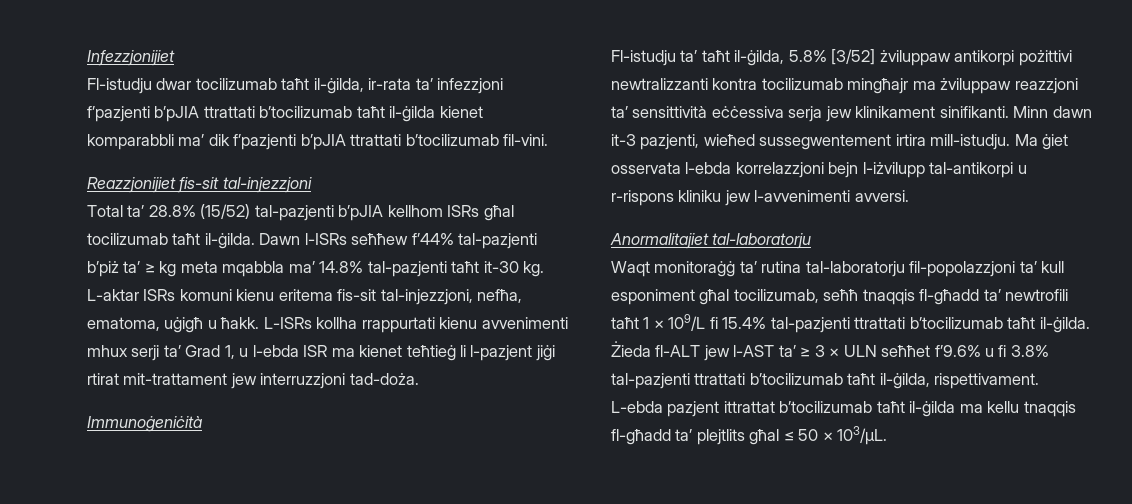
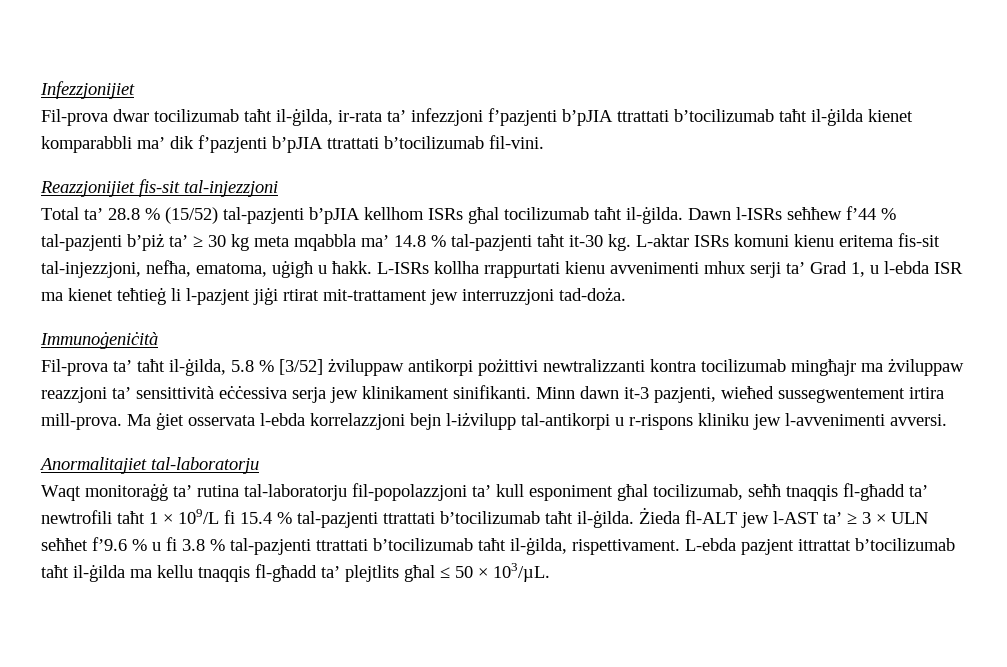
- Fl-istudju dwar tocilizumab taħt il-ġilda, ir-rata ta’ infezzjoni f’pazjenti b’pJIA ttrattati b’tocilizumab taħt il-ġilda kienet komparabbli ma’ dik f’pazjenti b’pJIA ttrattati b’tocilizumab fil-vini.
+ Fil-prova dwar tocilizumab taħt il-ġilda, ir-rata ta’ infezzjoni f’pazjenti b’pJIA ttrattati b’tocilizumab taħt il-ġilda kienet komparabbli ma’ dik f’pazjenti b’pJIA ttrattati b’tocilizumab fil-vini.
- Total ta’ 28.8% (15/52) tal-pazjenti b’pJIA kellhom ISRs għal tocilizumab taħt il-ġilda.
+ Total ta’ 28.8 % (15/52) tal-pazjenti b’pJIA kellhom ISRs għal tocilizumab taħt il-ġilda.
- Dawn l-ISRs seħħew f’44% tal-pazjenti b’piż ta’ ≥ kg meta mqabbla ma’ 14.8% tal-pazjenti taħt it-30 kg.
+ Dawn l-ISRs seħħew f’44 % tal-pazjenti b’piż ta’ ≥ 30 kg meta mqabbla ma’ 14.8 % tal-pazjenti taħt it-30 kg.
- Fl-istudju ta’ taħt il-ġilda, 5.8% [3/52] żviluppaw antikorpi pożittivi newtralizzanti kontra tocilizumab mingħajr ma żviluppaw reazzjoni ta’ sensittività eċċessiva serja jew klinikament sinifikanti.
+ Fil-prova ta’ taħt il-ġilda, 5.8 % [3/52] żviluppaw antikorpi pożittivi newtralizzanti kontra tocilizumab mingħajr ma żviluppaw reazzjoni ta’ sensittività eċċessiva serja jew klinikament sinifikanti.
- Minn dawn it-3 pazjenti, wieħed sussegwentement irtira mill-istudju.
+ Minn dawn it-3 pazjenti, wieħed sussegwentement irtira mill-prova.
- Waqt monitoraġġ ta’ rutina tal-laboratorju fil-popolazzjoni ta’ kull esponiment għal tocilizumab, seħħ tnaqqis fl-għadd ta’ newtrofili taħt 1 × 109/L fi 15.4% tal-pazjenti ttrattati b’tocilizumab taħt il-ġilda.
+ Waqt monitoraġġ ta’ rutina tal-laboratorju fil-popolazzjoni ta’ kull esponiment għal tocilizumab, seħħ tnaqqis fl-għadd ta’ newtrofili taħt 1 × 109/L fi 15.4 % tal-pazjenti ttrattati b’tocilizumab taħt il-ġilda.
- Żieda fl-ALT jew l-AST ta’ ≥ 3 × ULN seħħet f’9.6% u fi 3.8% tal-pazjenti ttrattati b’tocilizumab taħt il-ġilda, rispettivament.
+ Żieda fl-ALT jew l-AST ta’ ≥ 3 × ULN seħħet f’9.6 % u fi 3.8 % tal-pazjenti ttrattati b’tocilizumab taħt il-ġilda, rispettivament.

